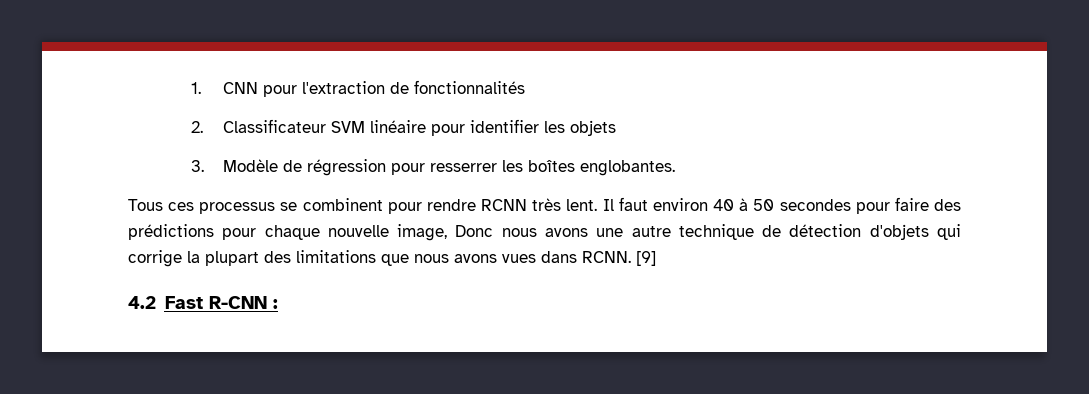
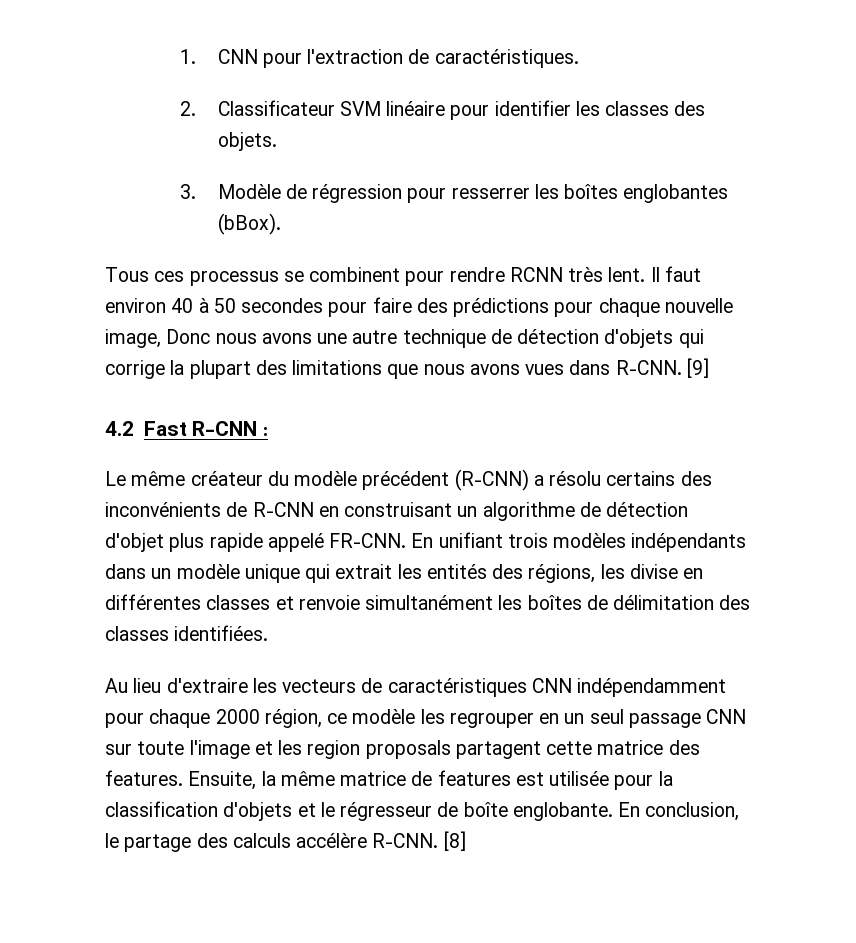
- 1. CNN pour l'extraction de fonctionnalités
+ 1. CNN pour l'extraction de caractéristiques.
- 2. Classificateur SVM linéaire pour identifier les objets
+ 2. Classificateur SVM linéaire pour identifier les classes des objets.
- 3. Modèle de régression pour resserrer les boîtes englobantes.
+ 3. Modèle de régression pour resserrer les boîtes englobantes (bBox).
- Il faut environ 40 à 50 secondes pour faire des prédictions pour chaque nouvelle image, Donc nous avons une autre technique de détection d'objets qui corrige la plupart des limitations que nous avons vues dans RCNN.
+ Il faut environ 40 à 50 secondes pour faire des prédictions pour chaque nouvelle image, Donc nous avons une autre technique de détection d'objets qui corrige la plupart des limitations que nous avons vues dans R-CNN.
+ Le même créateur du modèle précédent (R-CNN) a résolu certains des inconvénients de R-CNN en construisant un algorithme de détection d'objet plus rapide appelé FR-CNN. En unifiant trois modèles indépendants dans un modèle unique qui extrait les entités des régions, les divise en différentes classes et renvoie simultanément les boîtes de délimitation des classes identifiées.
+ Au lieu d'extraire les vecteurs de caractéristiques CNN indépendamment pour chaque 2000 région, ce modèle les regrouper en un seul passage CNN sur toute l'image et les region proposals partagent cette matrice des features. Ensuite, la même matrice de features est utilisée pour la classification d'objets et le régresseur de boîte englobante. En conclusion, le partage des calculs accélère R-CNN. [8]

